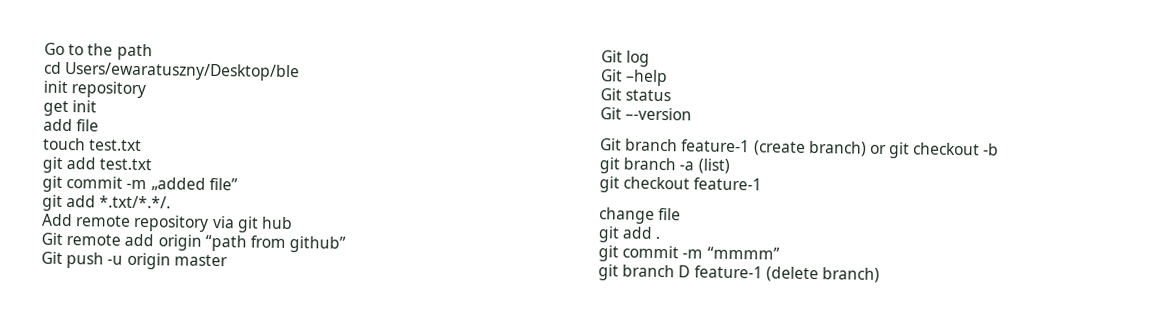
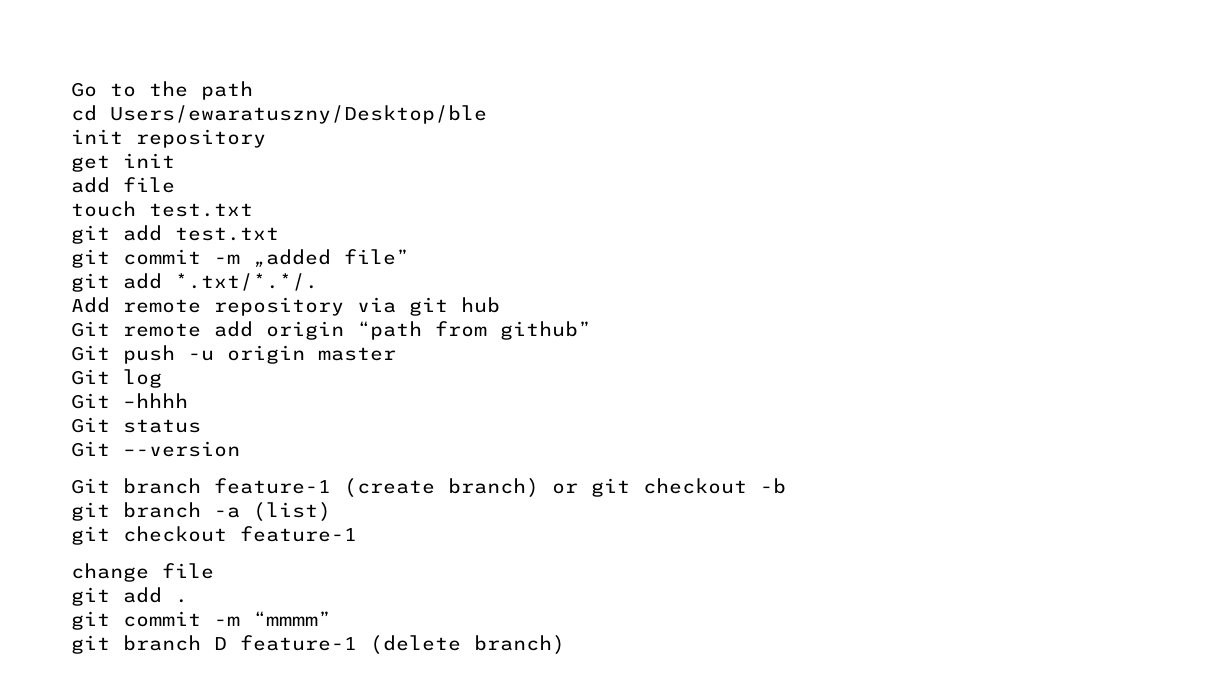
- Git –help
+ Git –hhhh

